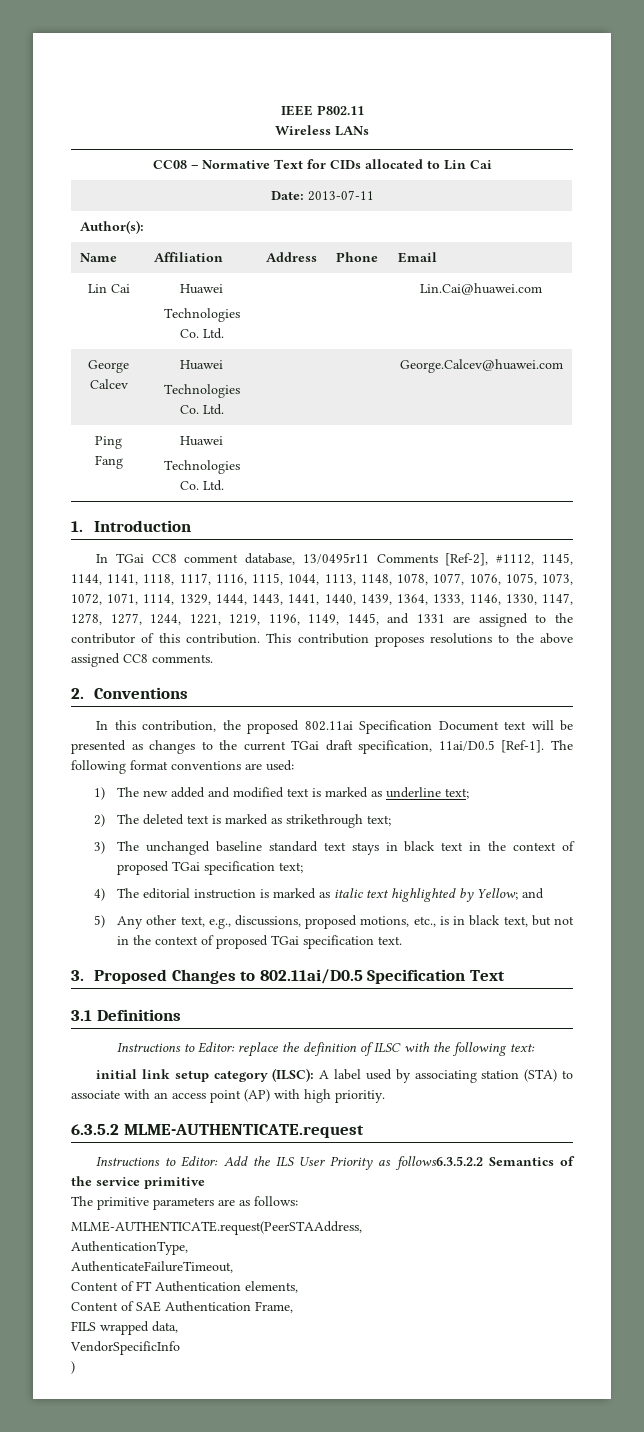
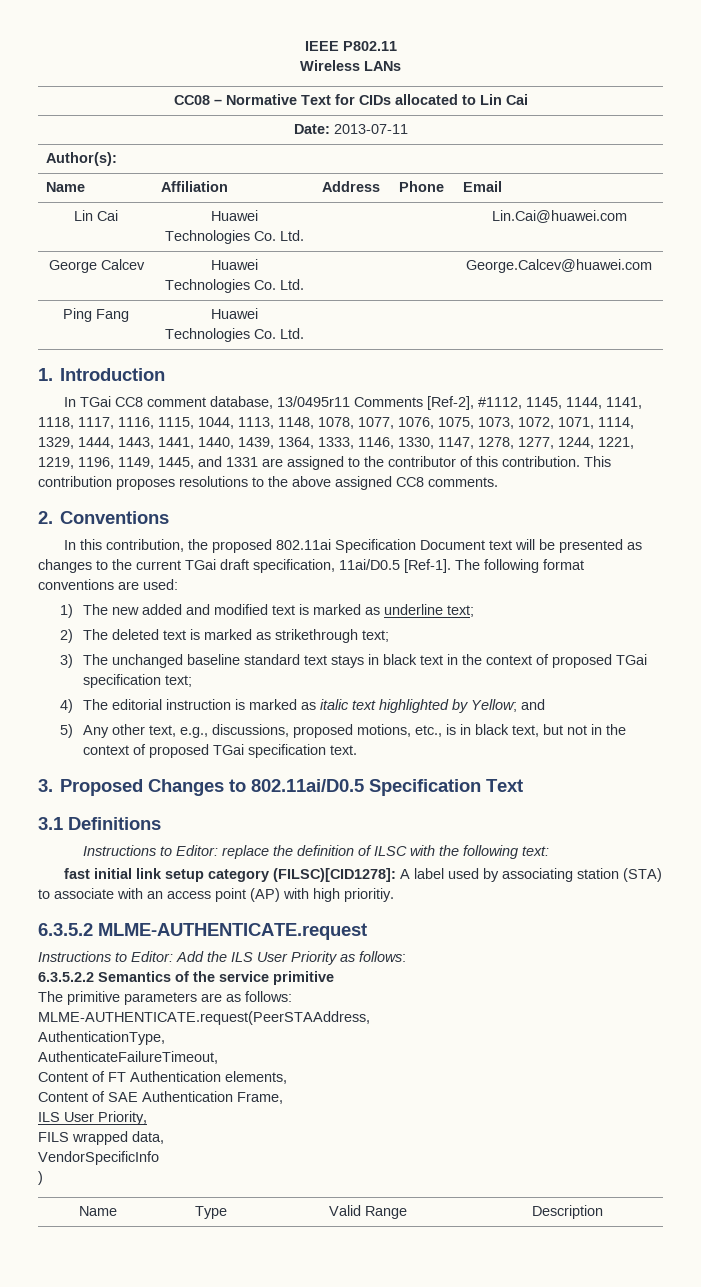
- initial link setup category (ILSC): A label used by associating station (STA) to associate with an access point (AP) with high prioritiy.
+ fast initial link setup category (FILSC)[CID1278]: A label used by associating station (STA) to associate with an access point (AP) with high prioritiy.
- Instructions to Editor: Add the ILS User Priority as follows6.3.5.2.2 Semantics of the service primitive
+ Instructions to Editor: Add the ILS User Priority as follows:
+ 6.3.5.2.2 Semantics of the service primitive
+ ILS User Priority,
+ Name | Type | Valid Range | Description

